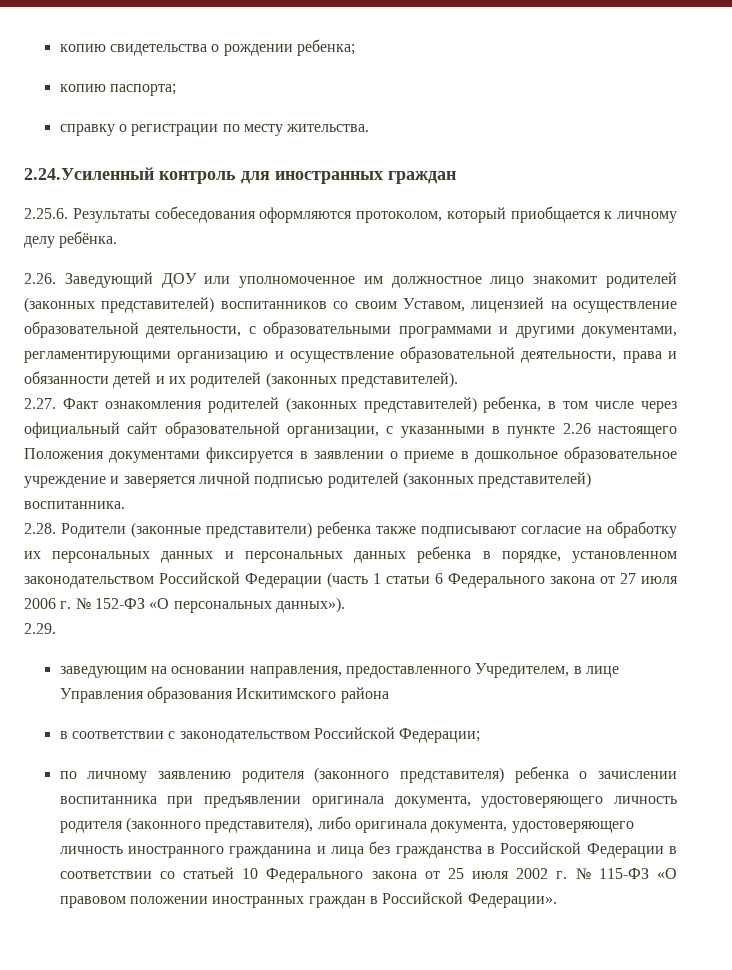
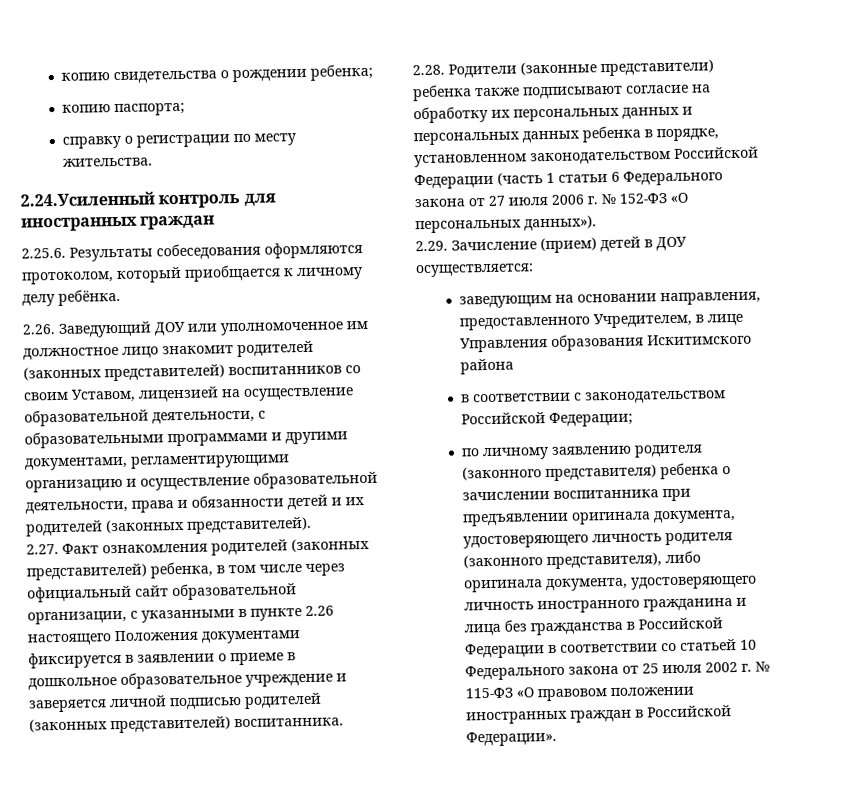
- 2.29.
+ 2.29. Зачисление (прием) детей в ДОУ осуществляется:

